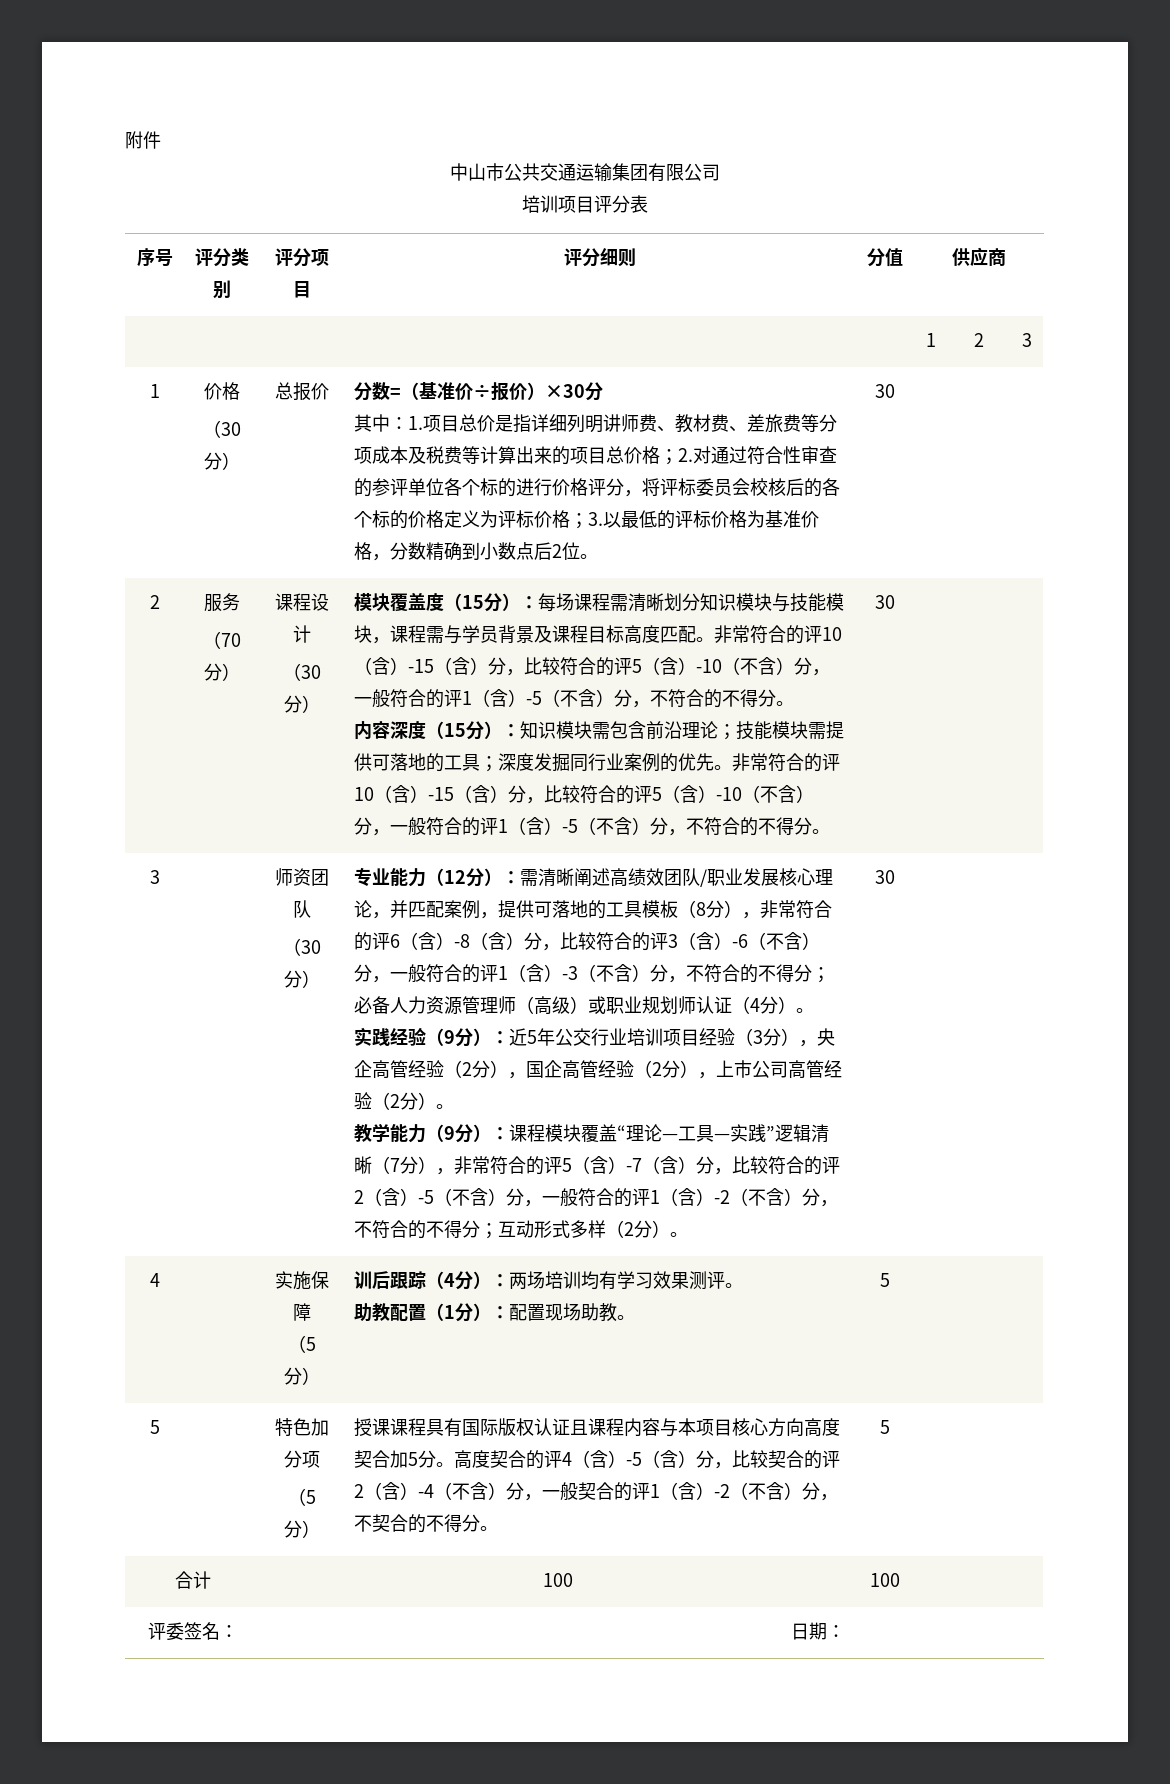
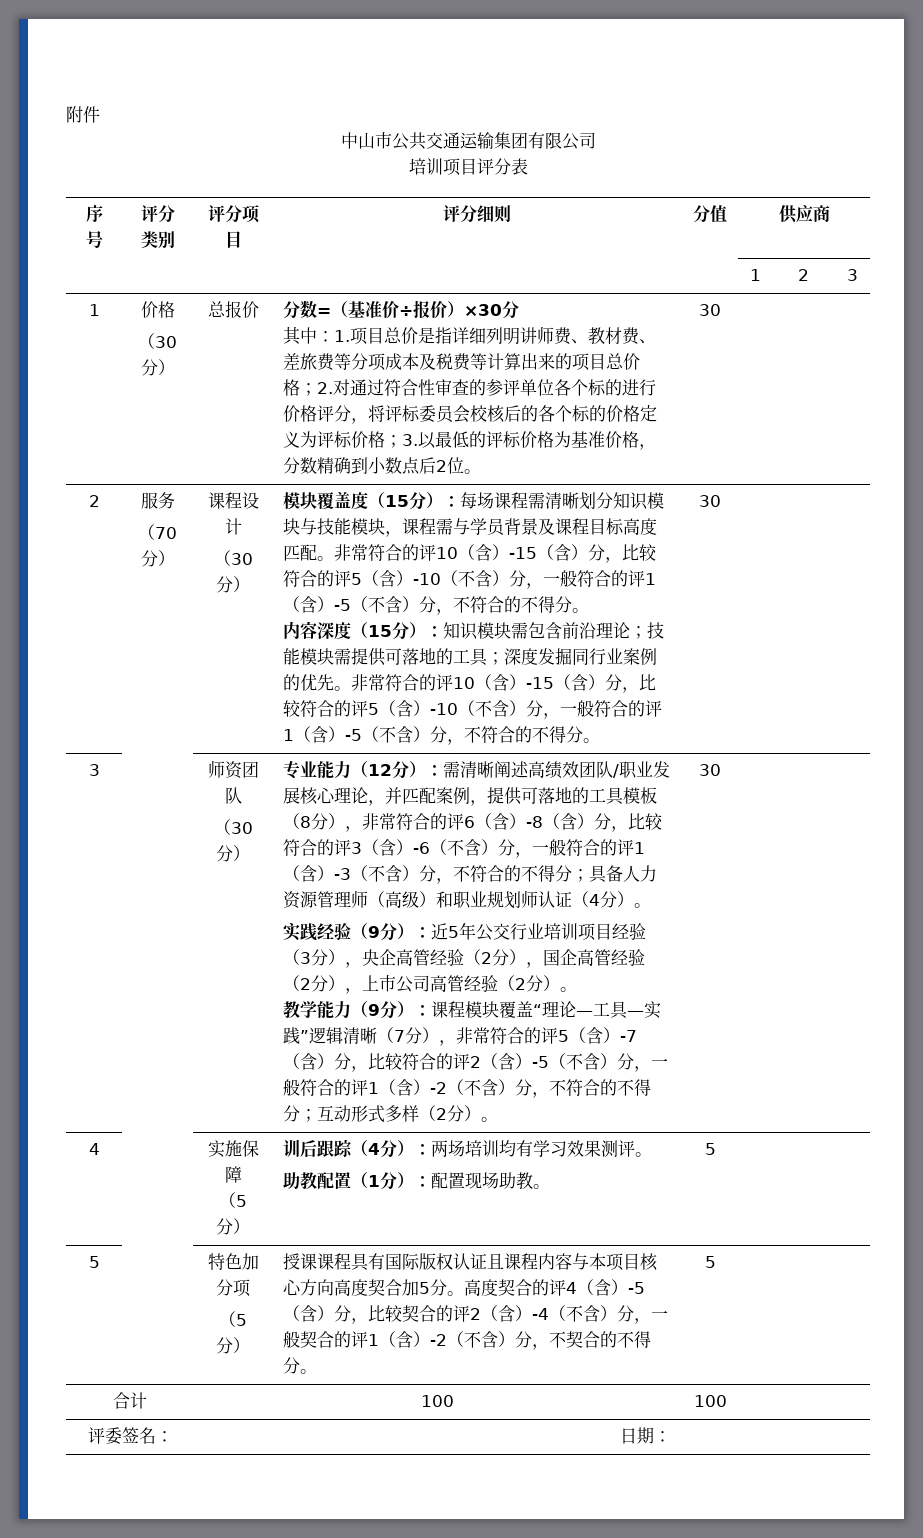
- 必备人力资源管理师（高级）或职业规划师认证（4分）。
+ 具备人力资源管理师（高级）和职业规划师认证（4分）。

